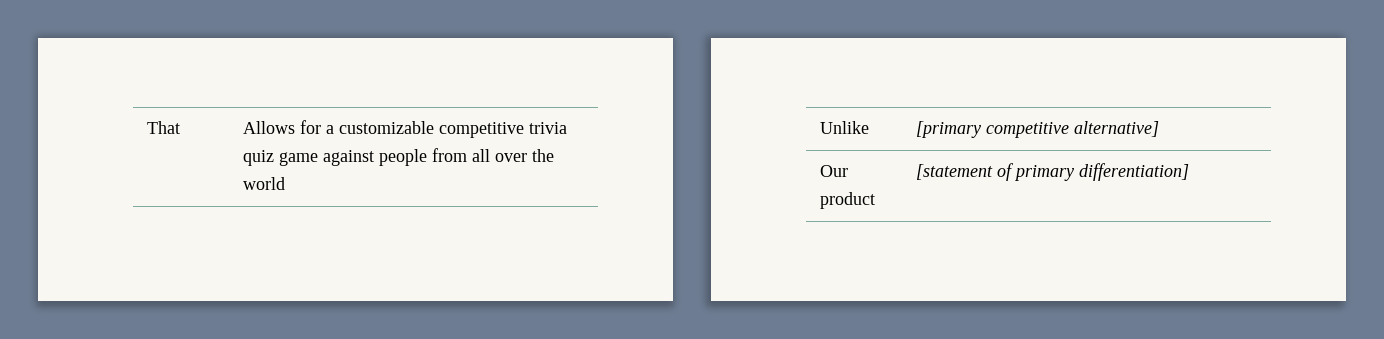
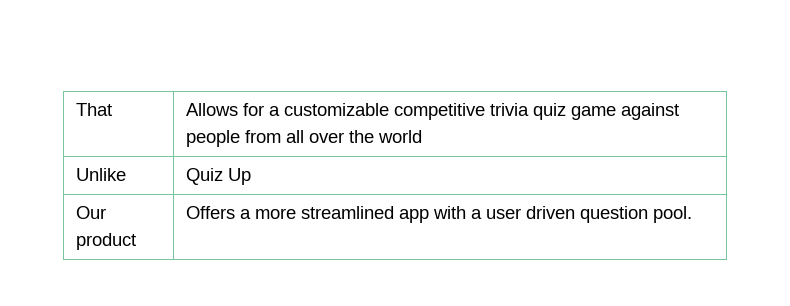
- Unlike | [primary competitive alternative]
+ Unlike | Quiz Up
- Our product | [statement of primary differentiation]
+ Our product | Offers a more streamlined app with a user driven question pool.

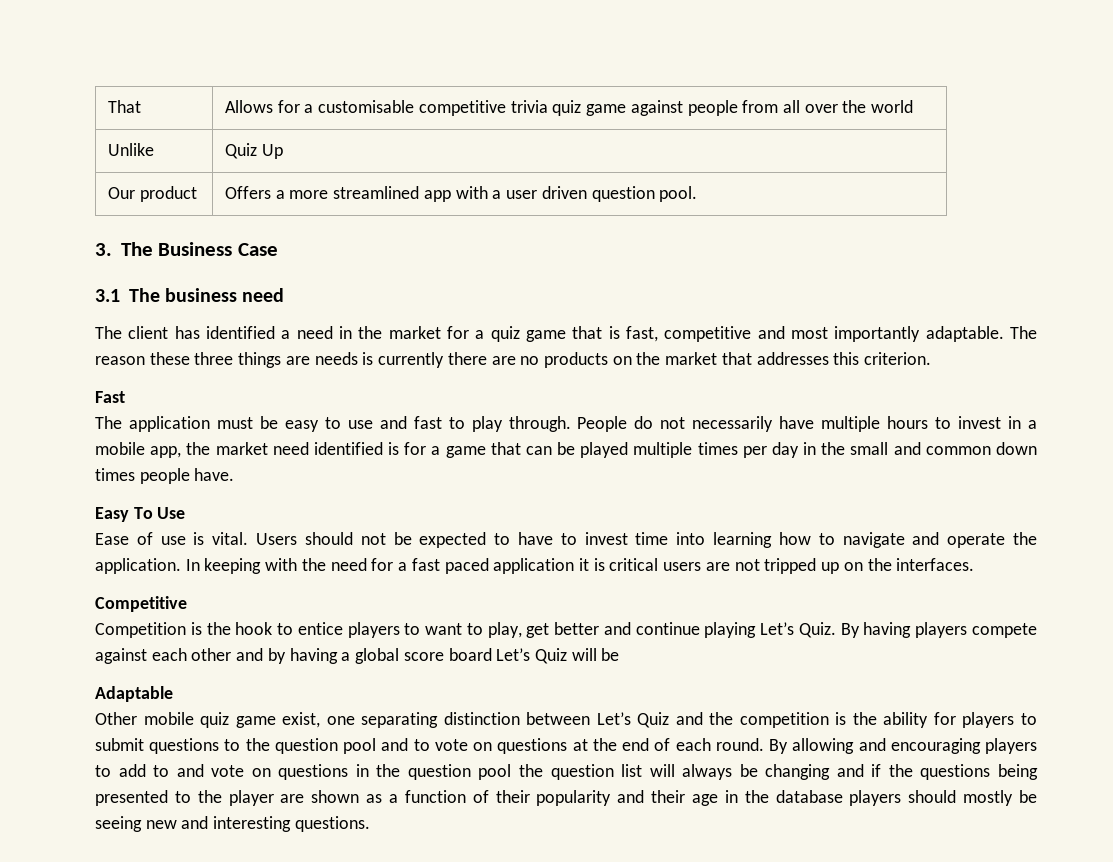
- That | Allows for a customizable competitive trivia quiz game against people from all over the world
+ That | Allows for a customisable competitive trivia quiz game against people from all over the world
+ 3. The Business Case
+ 3.1 The business need
+ The client has identified a need in the market for a quiz game that is fast, competitive and most importantly adaptable. The reason these three things are needs is currently there are no products on the market that addresses this criterion.
+ Fast
+ The application must be easy to use and fast to play through. People do not necessarily have multiple hours to invest in a mobile app, the market need identified is for a game that can be played multiple times per day in the small and common down times people have.
+ Easy To Use
+ Ease of use is vital. Users should not be expected to have to invest time into learning how to navigate and operate the application. In keeping with the need for a fast paced application it is critical users are not tripped up on the interfaces.
+ Competitive
+ Competition is the hook to entice players to want to play, get better and continue playing Let’s Quiz. By having players compete against each other and by having a global score board Let’s Quiz will be
+ Adaptable
+ Other mobile quiz game exist, one separating distinction between Let’s Quiz and the competition is the ability for players to submit questions to the question pool and to vote on questions at the end of each round. By allowing and encouraging players to add to and vote on questions in the question pool the question list will always be changing and if the questions being presented to the player are shown as a function of their popularity and their age in the database players should mostly be seeing new and interesting questions.

